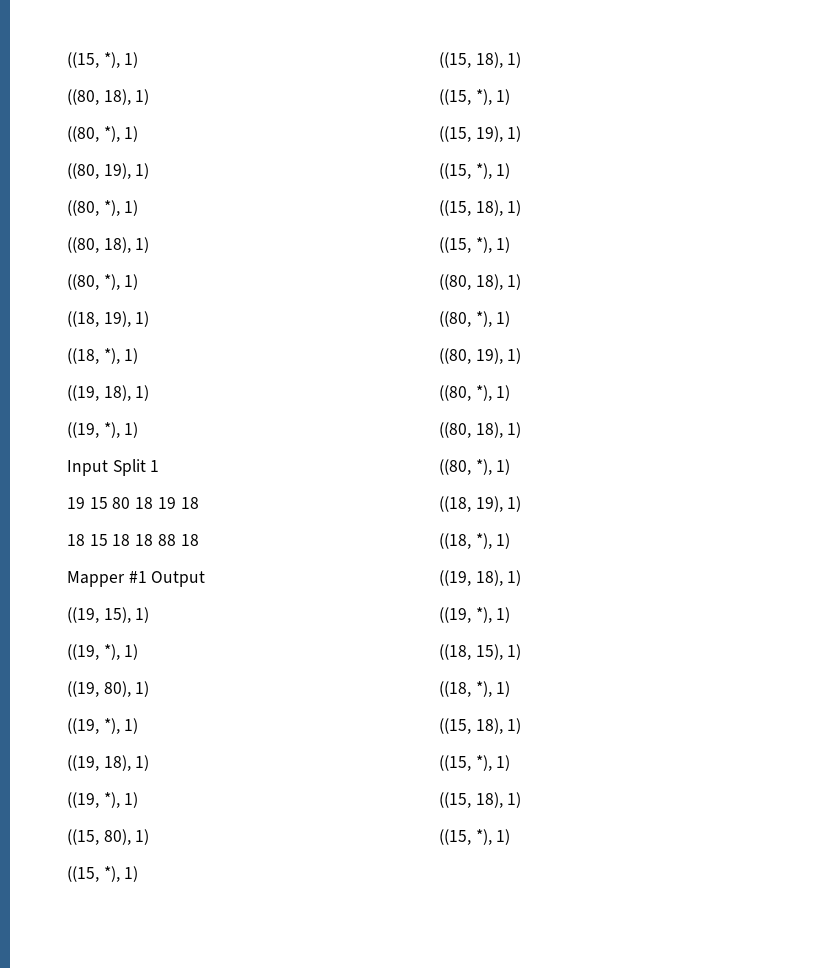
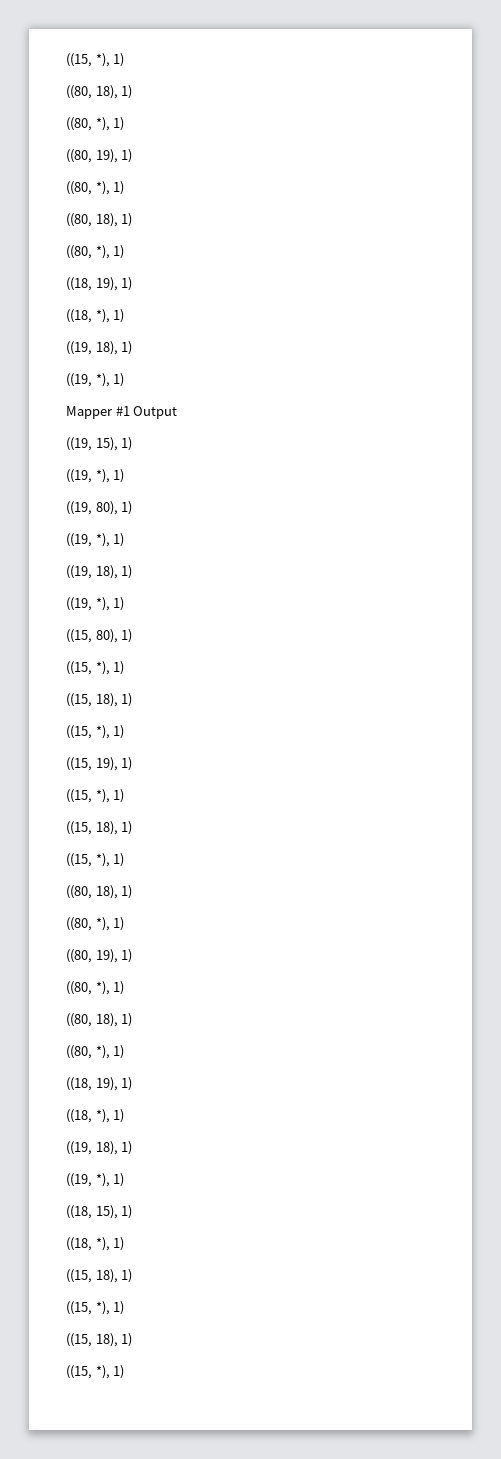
- Input Split 1
- 19 15 80 18 19 18
- 18 15 18 18 88 18

